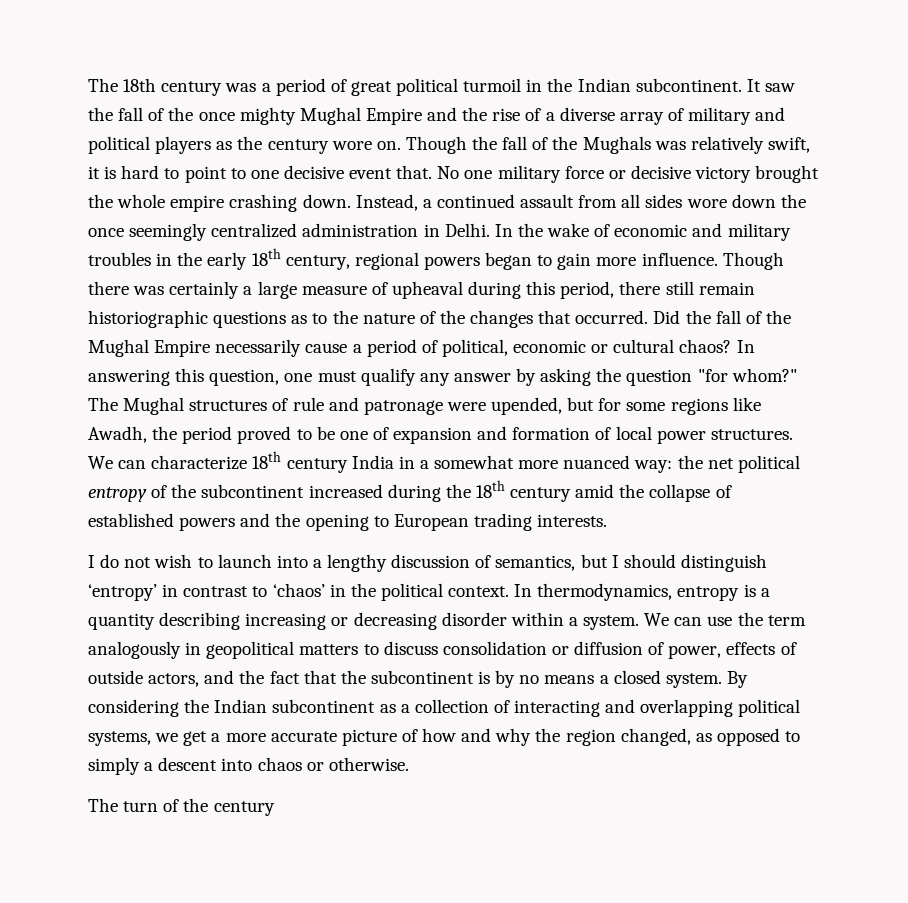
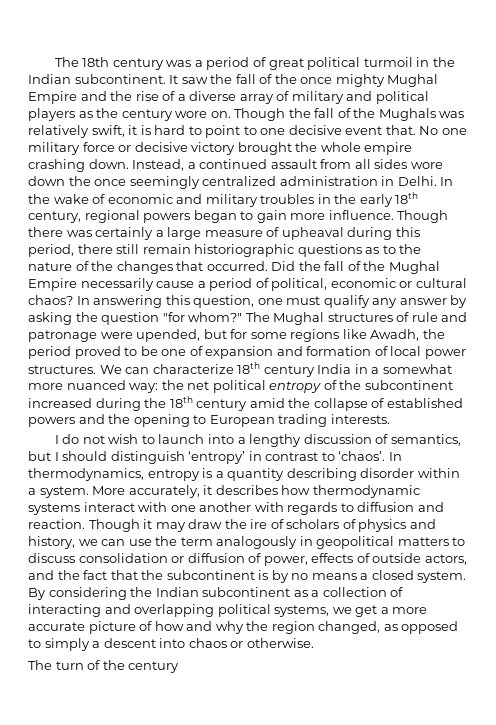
- I do not wish to launch into a lengthy discussion of semantics, but I should distinguish ‘entropy’ in contrast to ‘chaos’ in the political context.
+ I do not wish to launch into a lengthy discussion of semantics, but I should distinguish ‘entropy’ in contrast to ‘chaos’.
- In thermodynamics, entropy is a quantity describing increasing or decreasing disorder within a system.
+ In thermodynamics, entropy is a quantity describing disorder within a system.
- We can use the term analogously in geopolitical matters to discuss consolidation or diffusion of power, effects of outside actors, and the fact that the subcontinent is by no means a closed system.
+ More accurately, it describes how thermodynamic systems interact with one another with regards to diffusion and reaction. Though it may draw the ire of scholars of physics and history, we can use the term analogously in geopolitical matters to discuss consolidation or diffusion of power, effects of outside actors, and the fact that the subcontinent is by no means a closed system.

